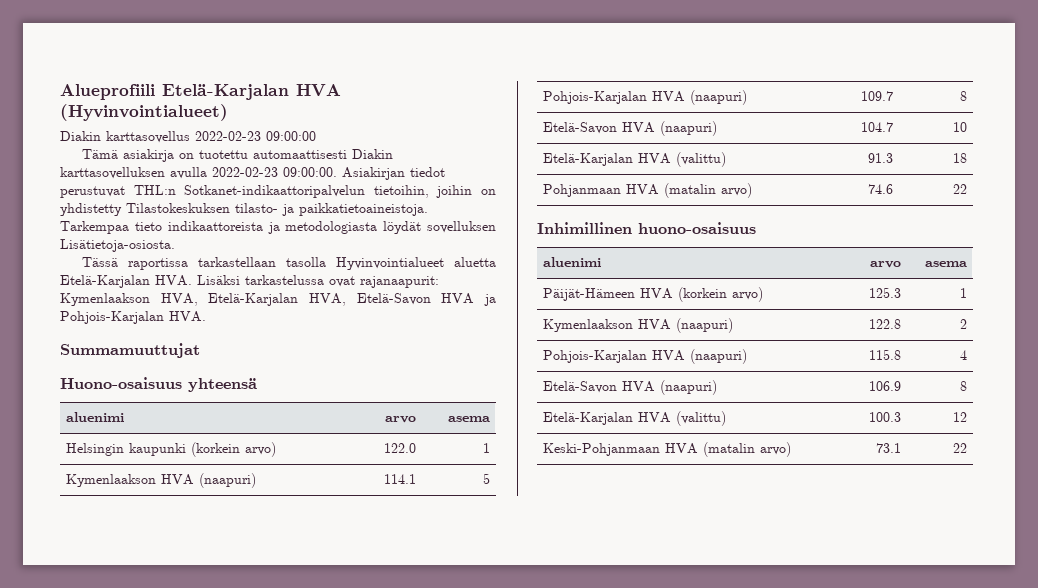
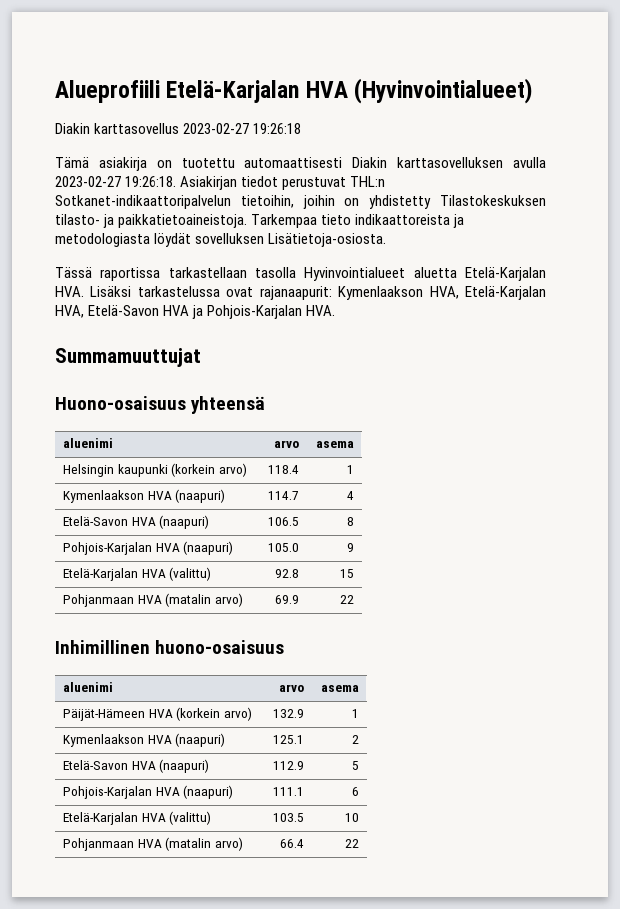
- Diakin karttasovellus 2022-02-23 09:00:00
+ Diakin karttasovellus 2023-02-27 19:26:18
- Tämä asiakirja on tuotettu automaattisesti Diakin karttasovelluksen avulla 2022-02-23 09:00:00.
+ Tämä asiakirja on tuotettu automaattisesti Diakin karttasovelluksen avulla 2023-02-27 19:26:18.
- Helsingin kaupunki (korkein arvo) | 122.0 | 1
- Kymenlaakson HVA (naapuri) | 114.1 | 5
- Pohjois-Karjalan HVA (naapuri) | 109.7 | 8
- Etelä-Savon HVA (naapuri) | 104.7 | 10
- Etelä-Karjalan HVA (valittu) | 91.3 | 18
- Pohjanmaan HVA (matalin arvo) | 74.6 | 22
+ Helsingin kaupunki (korkein arvo) | 118.4 | 1
+ Kymenlaakson HVA (naapuri) | 114.7 | 4
+ Etelä-Savon HVA (naapuri) | 106.5 | 8
+ Pohjois-Karjalan HVA (naapuri) | 105.0 | 9
+ Etelä-Karjalan HVA (valittu) | 92.8 | 15
+ Pohjanmaan HVA (matalin arvo) | 69.9 | 22
- Päijät-Hämeen HVA (korkein arvo) | 125.3 | 1
- Kymenlaakson HVA (naapuri) | 122.8 | 2
+ Päijät-Hämeen HVA (korkein arvo) | 132.9 | 1
+ Kymenlaakson HVA (naapuri) | 125.1 | 2
- Pohjois-Karjalan HVA (naapuri) | 115.8 | 4
- Etelä-Savon HVA (naapuri) | 106.9 | 8
- Etelä-Karjalan HVA (valittu) | 100.3 | 12
- Keski-Pohjanmaan HVA (matalin arvo) | 73.1 | 22
+ Etelä-Savon HVA (naapuri) | 112.9 | 5
+ Pohjois-Karjalan HVA (naapuri) | 111.1 | 6
+ Etelä-Karjalan HVA (valittu) | 103.5 | 10
+ Pohjanmaan HVA (matalin arvo) | 66.4 | 22

